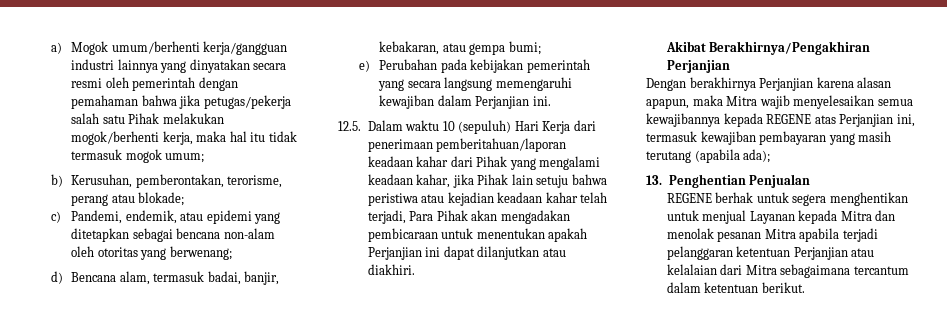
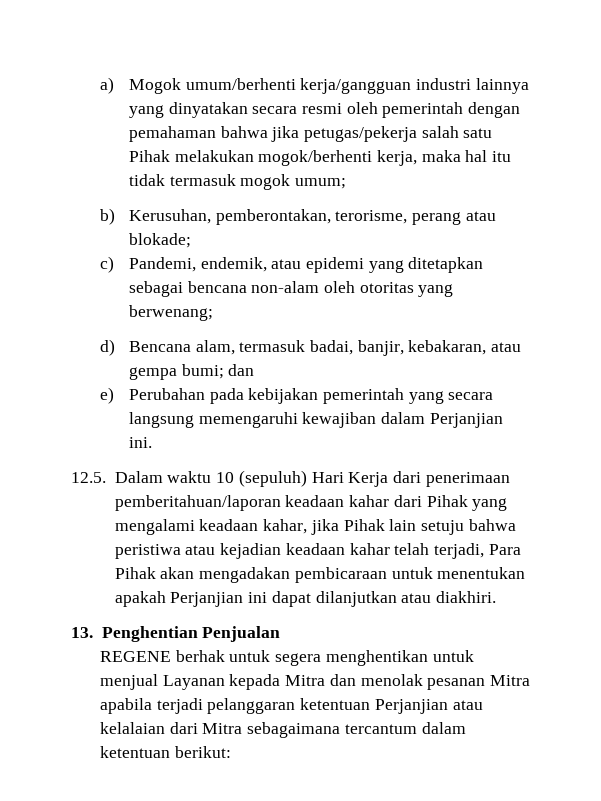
- d) Bencana alam, termasuk badai, banjir, kebakaran, atau gempa bumi;
+ d) Bencana alam, termasuk badai, banjir, kebakaran, atau gempa bumi; dan
- Akibat Berakhirnya/Pengakhiran Perjanjian
- Dengan berakhirnya Perjanjian karena alasan apapun, maka Mitra wajib menyelesaikan semua kewajibannya kepada REGENE atas Perjanjian ini, termasuk kewajiban pembayaran yang masih terutang (apabila ada);
- REGENE berhak untuk segera menghentikan untuk menjual Layanan kepada Mitra dan menolak pesanan Mitra apabila terjadi pelanggaran ketentuan Perjanjian atau kelalaian dari Mitra sebagaimana tercantum dalam ketentuan berikut.
+ REGENE berhak untuk segera menghentikan untuk menjual Layanan kepada Mitra dan menolak pesanan Mitra apabila terjadi pelanggaran ketentuan Perjanjian atau kelalaian dari Mitra sebagaimana tercantum dalam ketentuan berikut:

